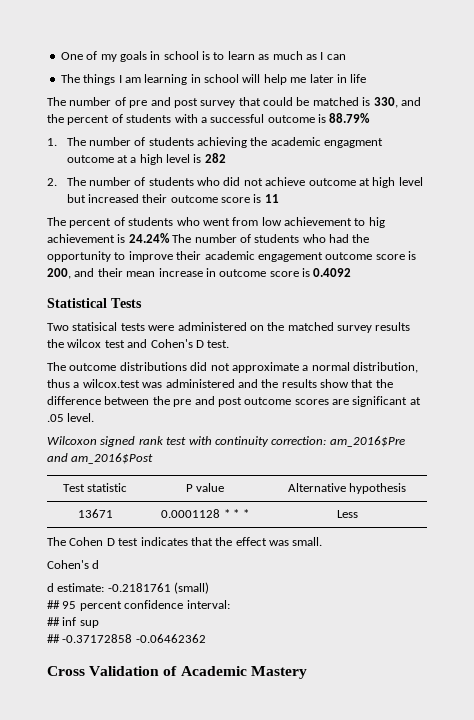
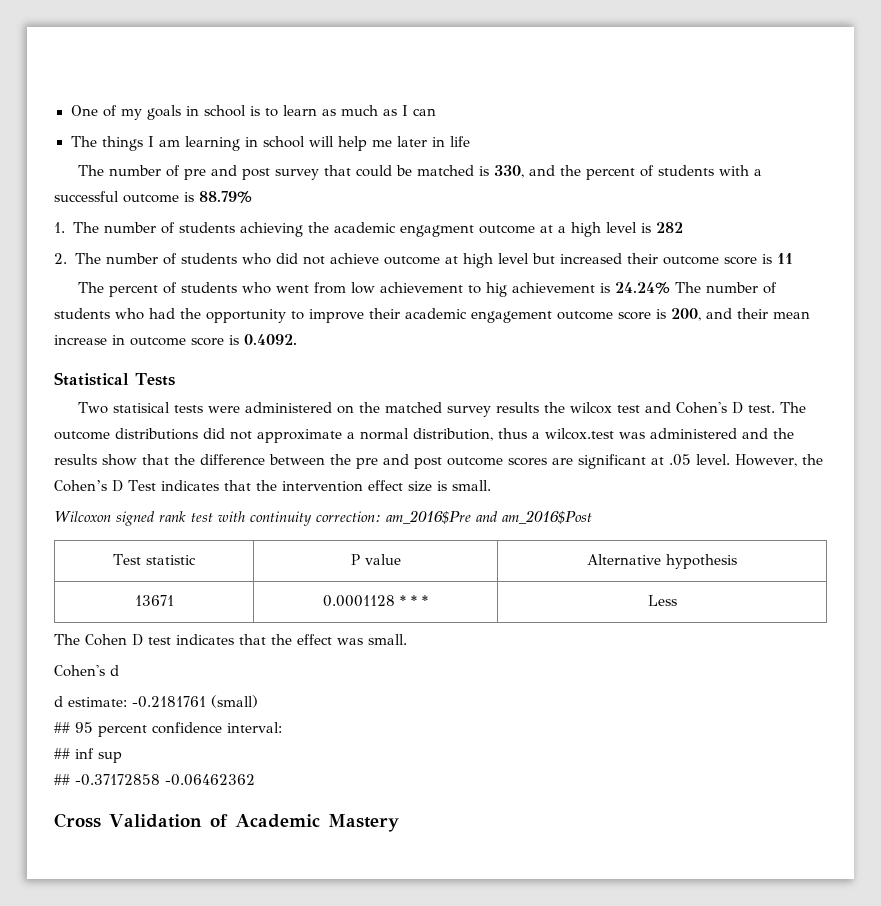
- The percent of students who went from low achievement to hig achievement is 24.24% The number of students who had the opportunity to improve their academic engagement outcome score is 200, and their mean increase in outcome score is 0.4092
+ The percent of students who went from low achievement to hig achievement is 24.24% The number of students who had the opportunity to improve their academic engagement outcome score is 200, and their mean increase in outcome score is 0.4092.
- Two statisical tests were administered on the matched survey results the wilcox test and Cohen's D test.
- The outcome distributions did not approximate a normal distribution, thus a wilcox.test was administered and the results show that the difference between the pre and post outcome scores are significant at .05 level.
+ Two statisical tests were administered on the matched survey results the wilcox test and Cohen's D test. The outcome distributions did not approximate a normal distribution, thus a wilcox.test was administered and the results show that the difference between the pre and post outcome scores are significant at .05 level. However, the Cohen’s D Test indicates that the intervention effect size is small.

